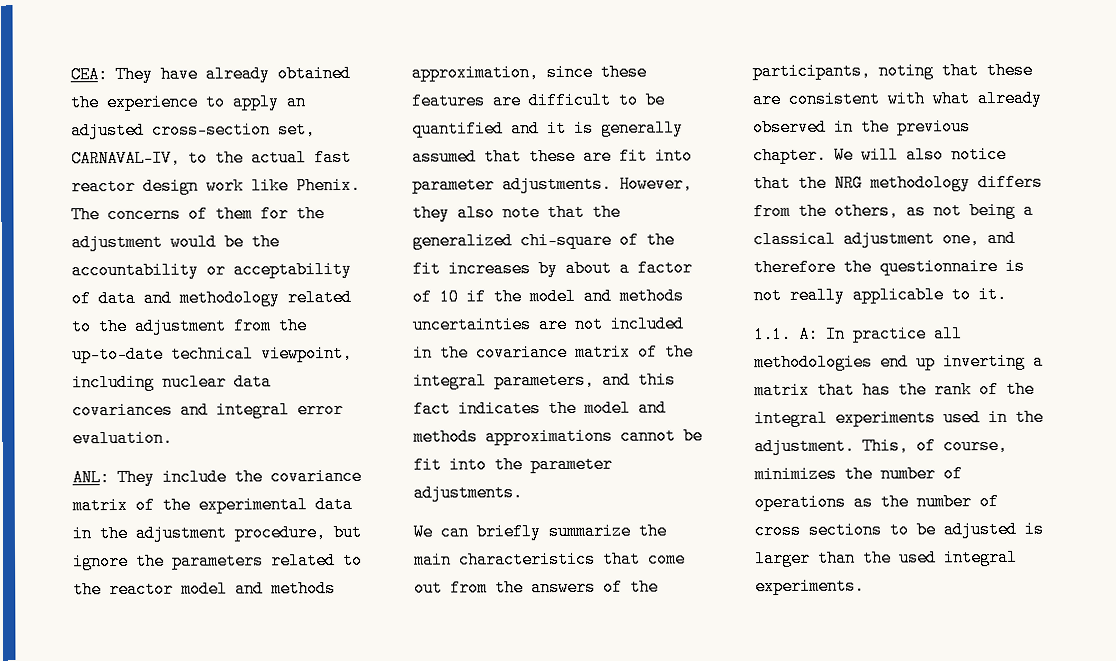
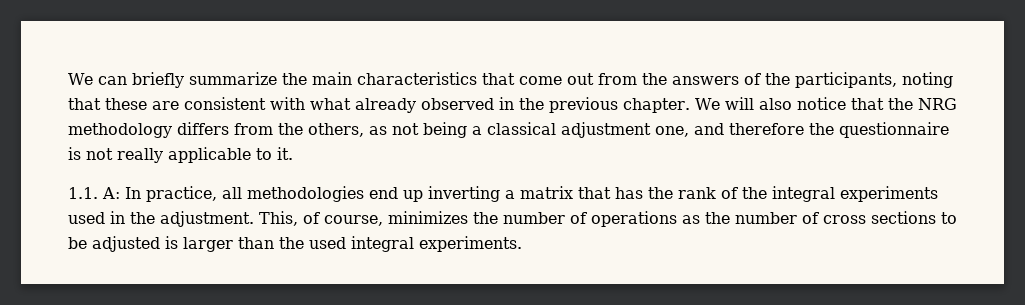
- CEA: They have already obtained the experience to apply an adjusted cross-section set, CARNAVAL-IV, to the actual fast reactor design work like Phenix. The concerns of them for the adjustment would be the accountability or acceptability of data and methodology related to the adjustment from the up-to-date technical viewpoint, including nuclear data covariances and integral error evaluation.
- ANL: They include the covariance matrix of the experimental data in the adjustment procedure, but ignore the parameters related to the reactor model and methods approximation, since these features are difficult to be quantified and it is generally assumed that these are fit into parameter adjustments. However, they also note that the generalized chi-square of the fit increases by about a factor of 10 if the model and methods uncertainties are not included in the covariance matrix of the integral parameters, and this fact indicates the model and methods approximations cannot be fit into the parameter adjustments.
- 1.1. A: In practice all methodologies end up inverting a matrix that has the rank of the integral experiments used in the adjustment.
+ 1.1. A: In practice, all methodologies end up inverting a matrix that has the rank of the integral experiments used in the adjustment.

